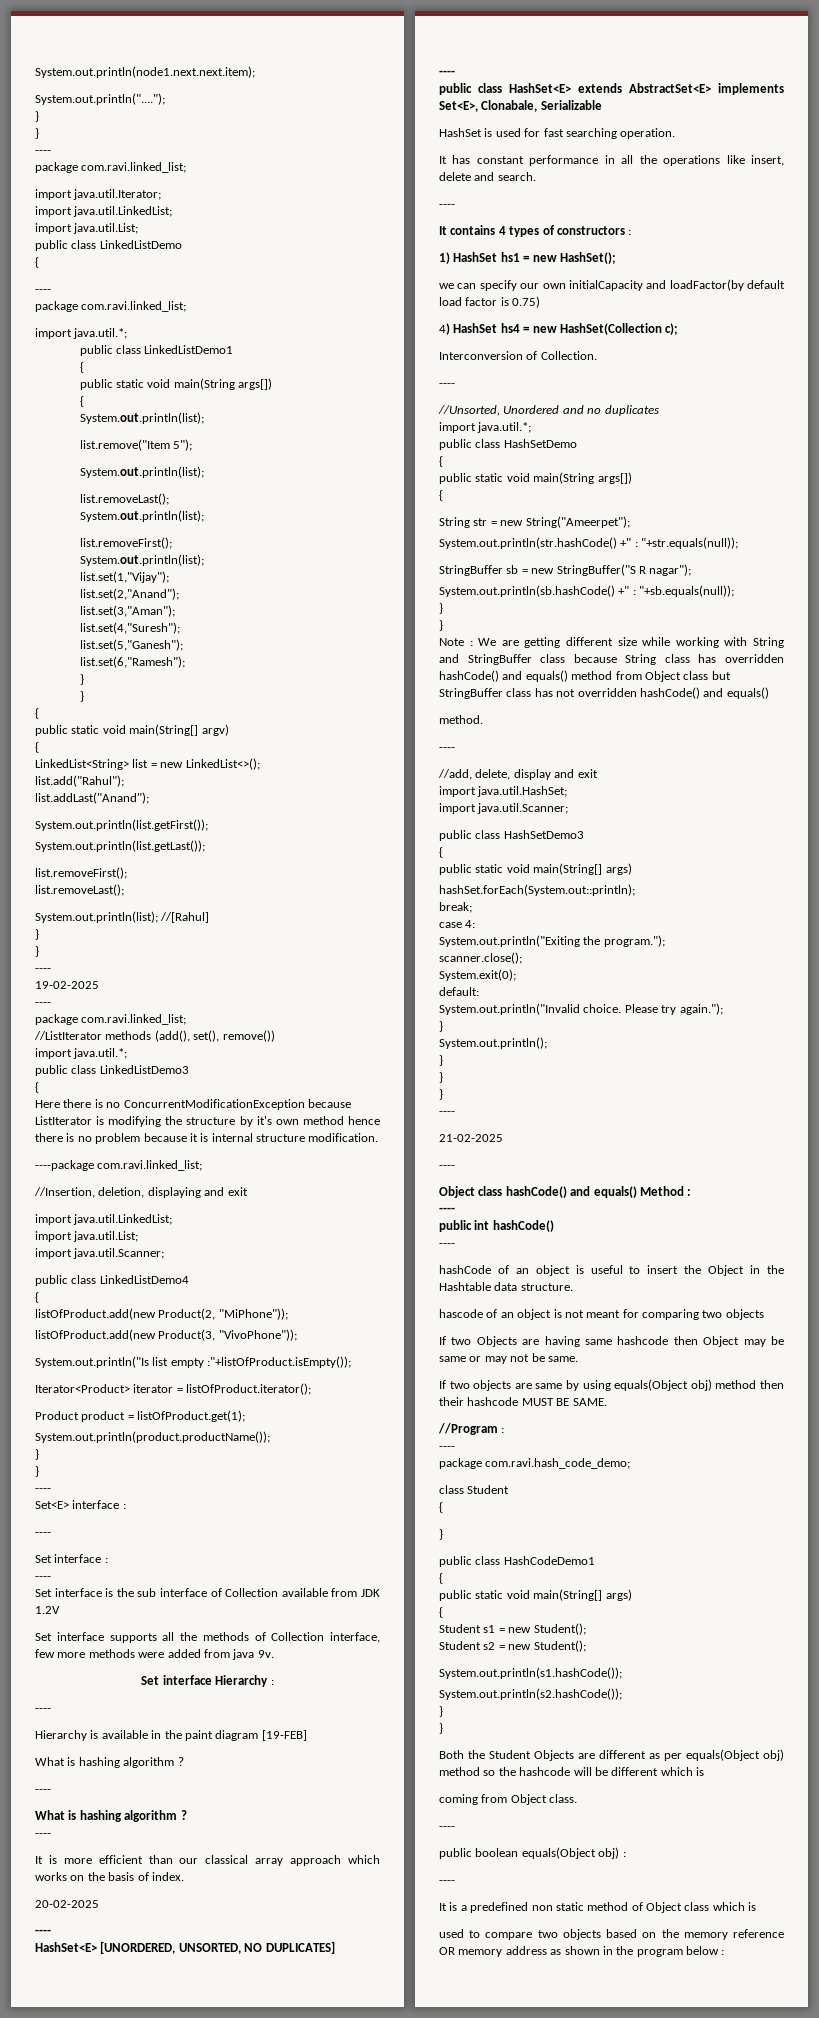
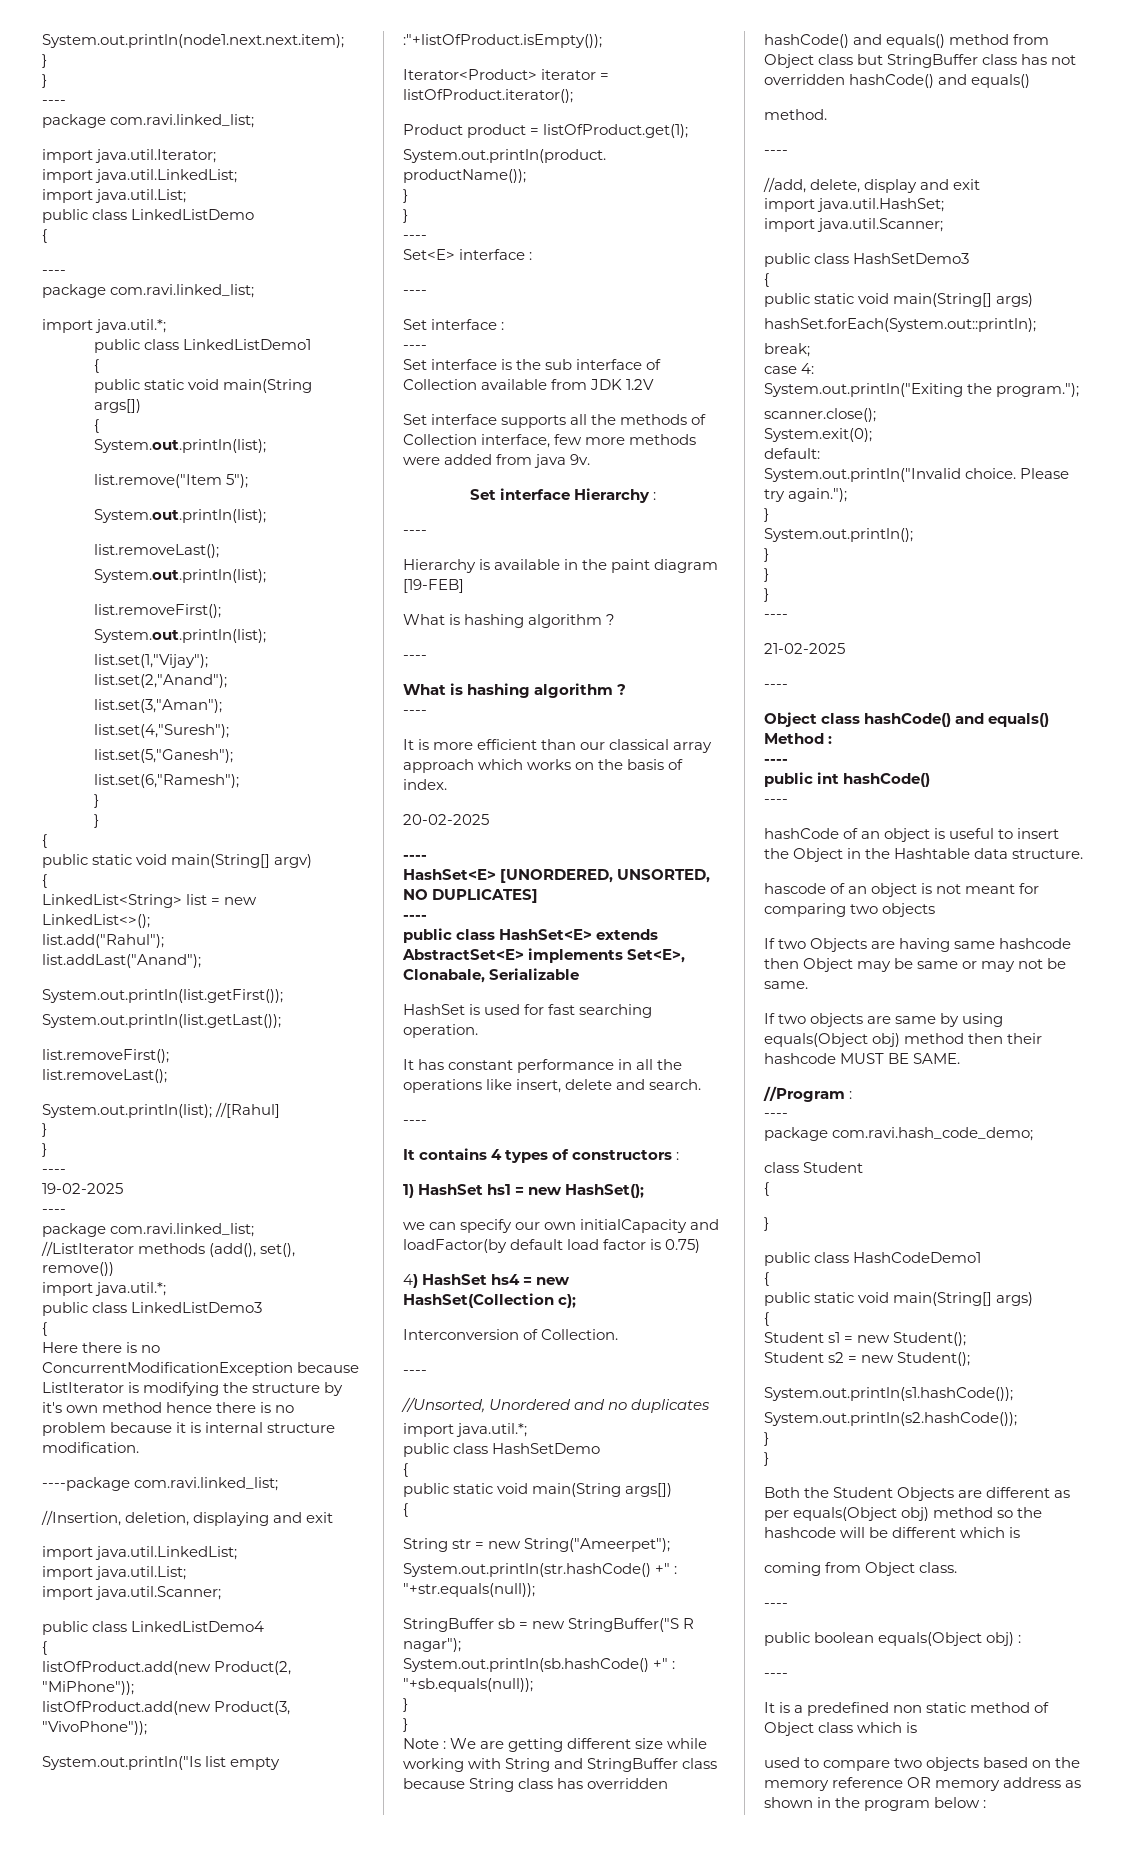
- System.out.println("....");

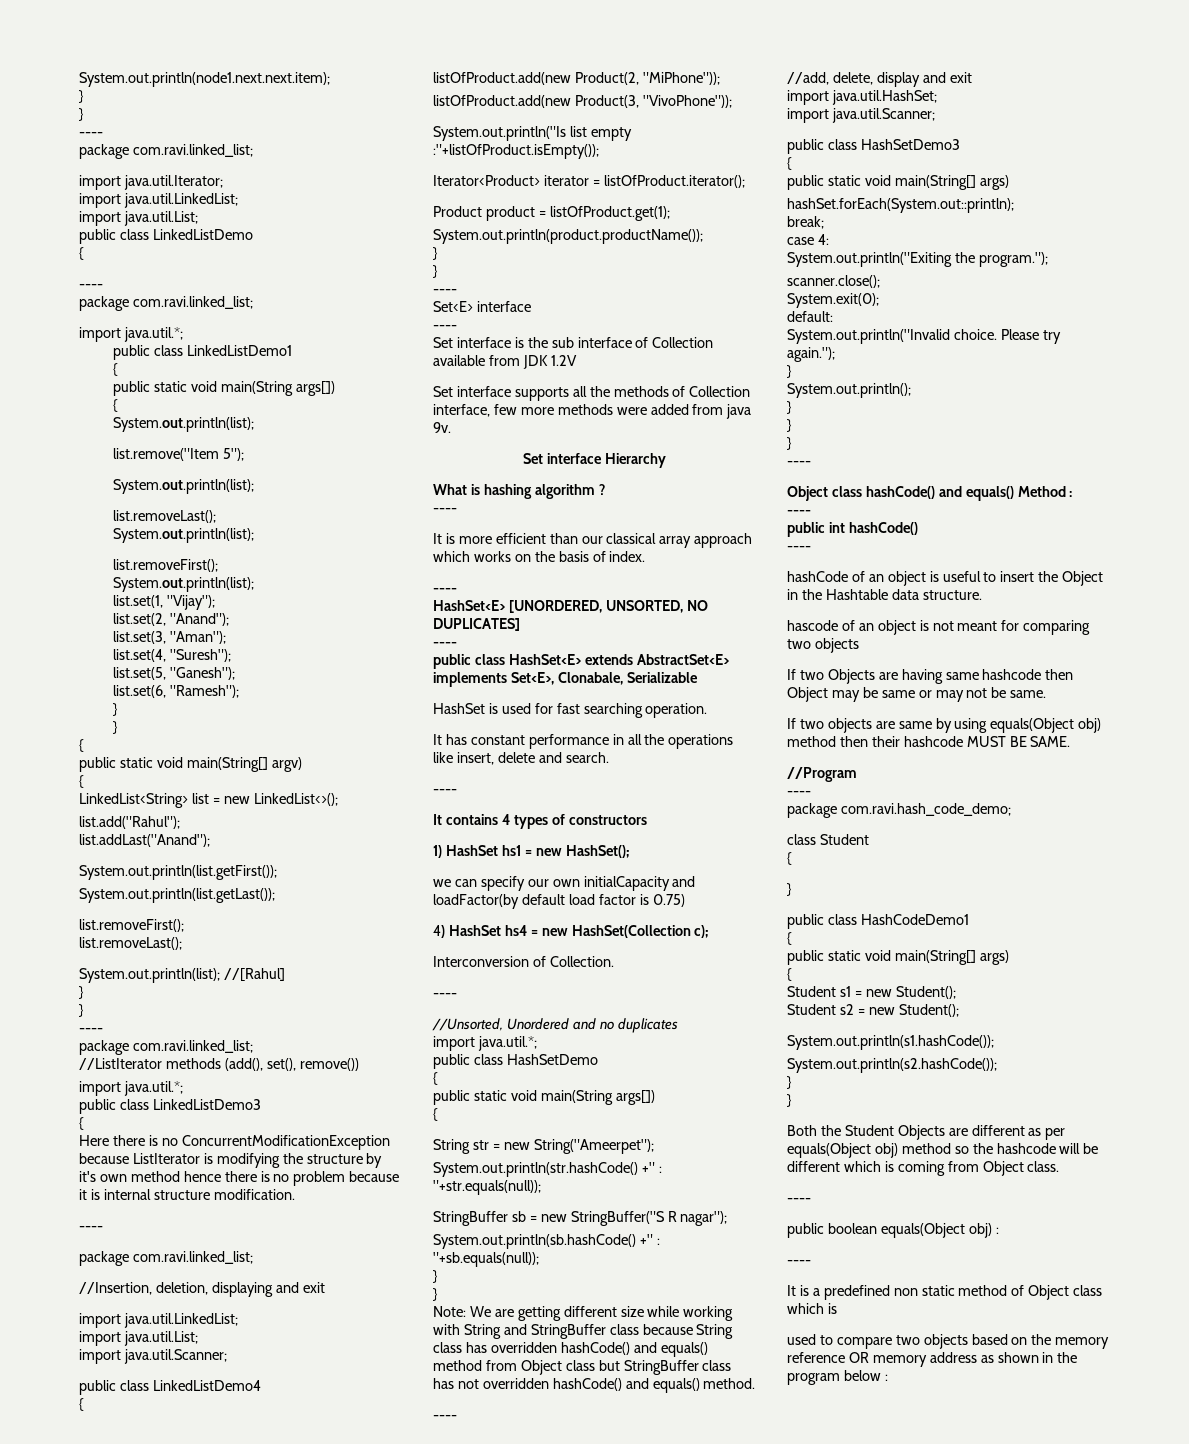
- list.set(1,"Vijay");
- list.set(2,"Anand");
- list.set(3,"Aman");
- list.set(4,"Suresh");
- list.set(5,"Ganesh");
- list.set(6,"Ramesh");
+ list.set(1, "Vijay");
+ list.set(2, "Anand");
+ list.set(3, "Aman");
+ list.set(4, "Suresh");
+ list.set(5, "Ganesh");
+ list.set(6, "Ramesh");
- 19-02-2025
- ----
  Here there is no ConcurrentModificationException because ListIterator is modifying the structure by it's own method hence there is no problem because it is internal structure modification.
- ----package com.ravi.linked_list;
+ ----
+ package com.ravi.linked_list;
- Set<E> interface :
- ----
- Set interface :
+ Set<E> interface
- Set interface Hierarchy :
- ----
- Hierarchy is available in the paint diagram [19-FEB]
- What is hashing algorithm ?
- ----
+ Set interface Hierarchy
- 20-02-2025
- It contains 4 types of constructors :
+ It contains 4 types of constructors
- Note : We are getting different size while working with String and StringBuffer class because String class has overridden hashCode() and equals() method from Object class but StringBuffer class has not overridden hashCode() and equals()
- method.
+ Note: We are getting different size while working with String and StringBuffer class because String class has overridden hashCode() and equals() method from Object class but StringBuffer class has not overridden hashCode() and equals() method.
- 21-02-2025
- ----
- //Program :
+ //Program
- Both the Student Objects are different as per equals(Object obj) method so the hashcode will be different which is
- coming from Object class.
+ Both the Student Objects are different as per equals(Object obj) method so the hashcode will be different which is coming from Object class.

